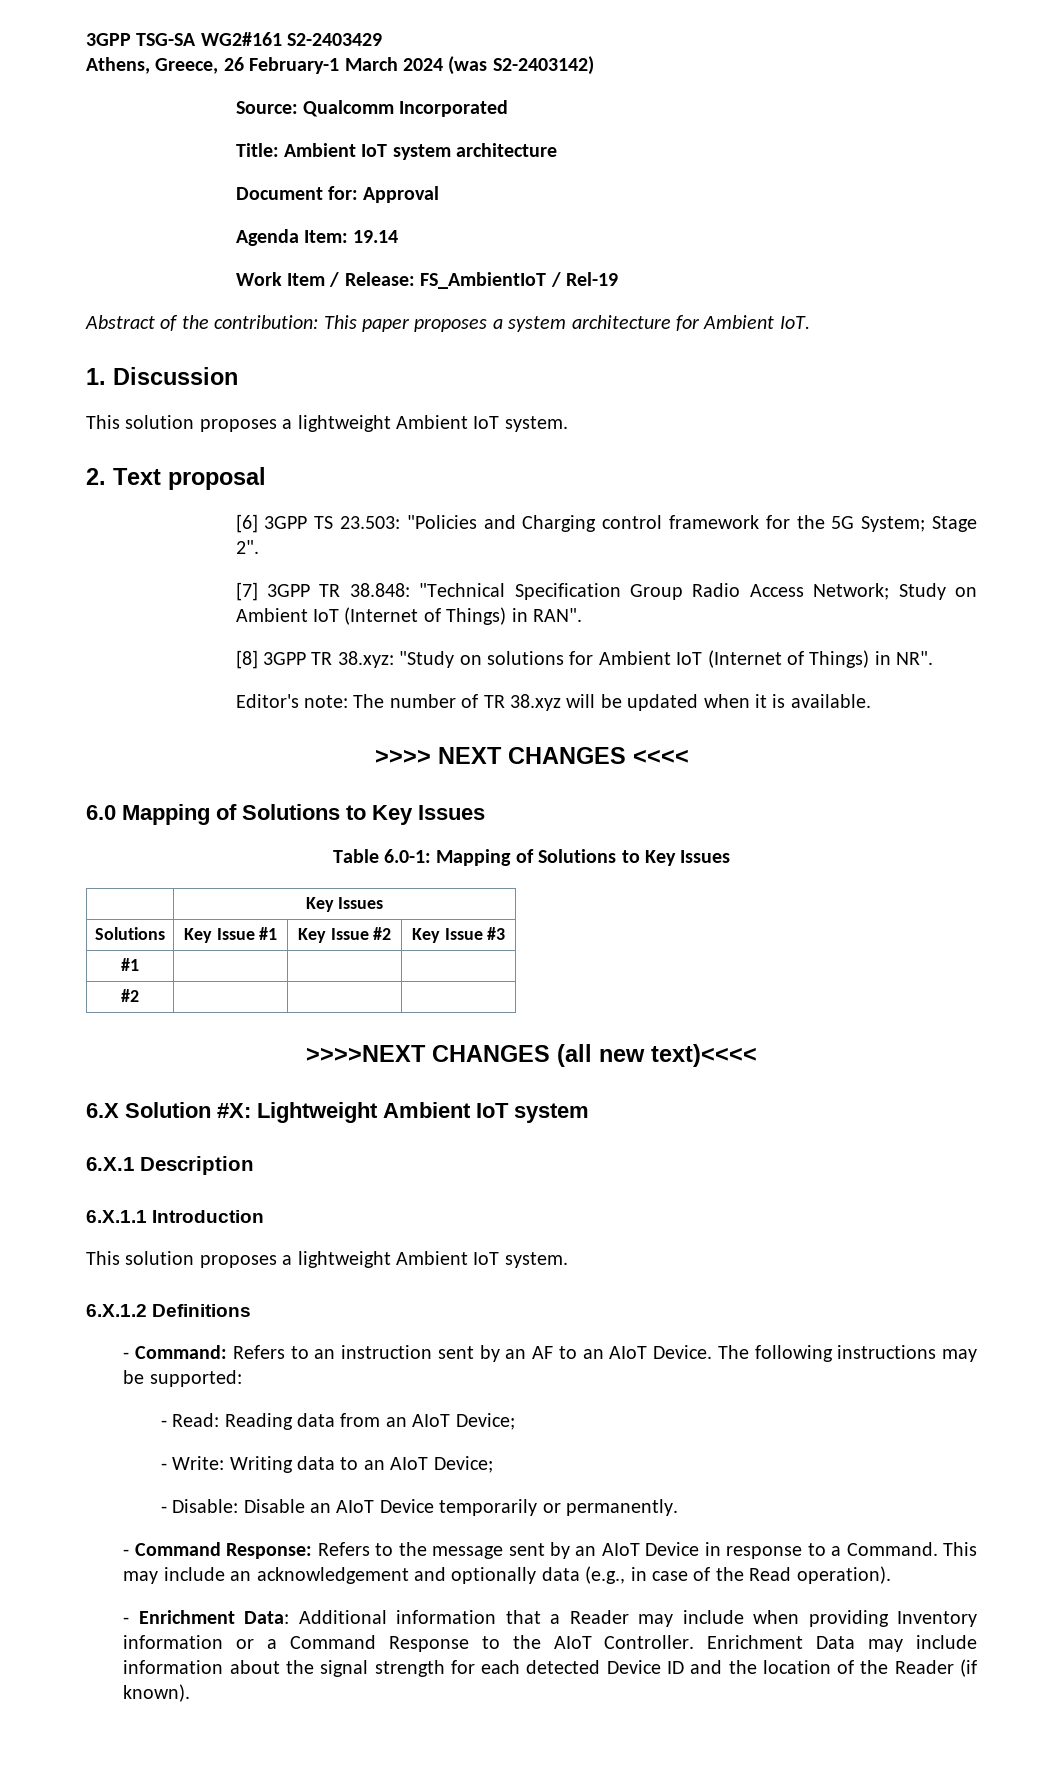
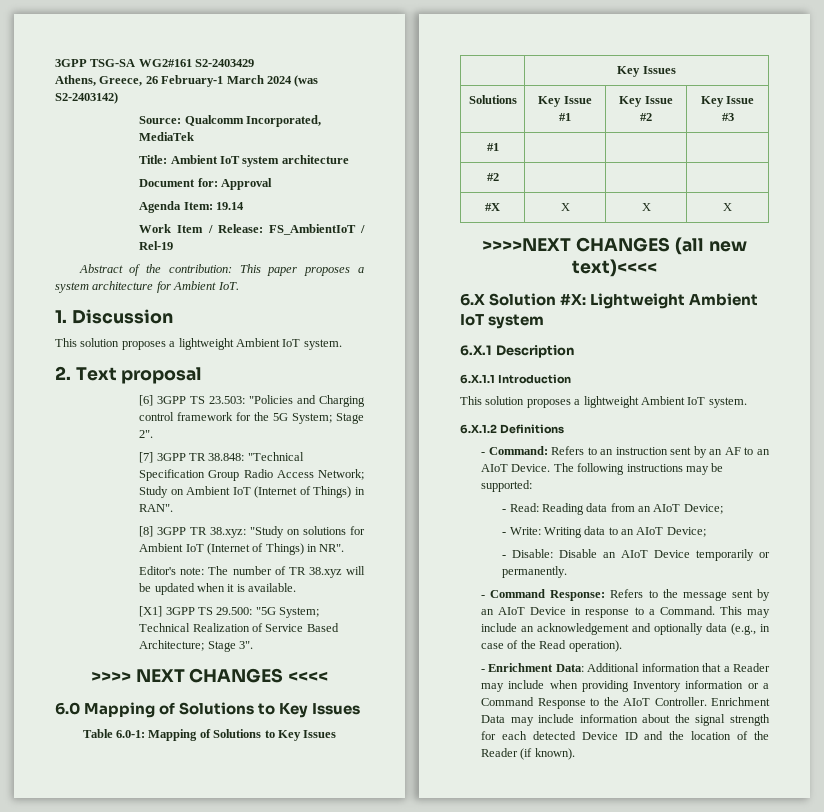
- Source: Qualcomm Incorporated
+ Source: Qualcomm Incorporated, MediaTek
+ [X1] 3GPP TS 29.500: "5G System; Technical Realization of Service Based Architecture; Stage 3".
+ #X | X | X | X

